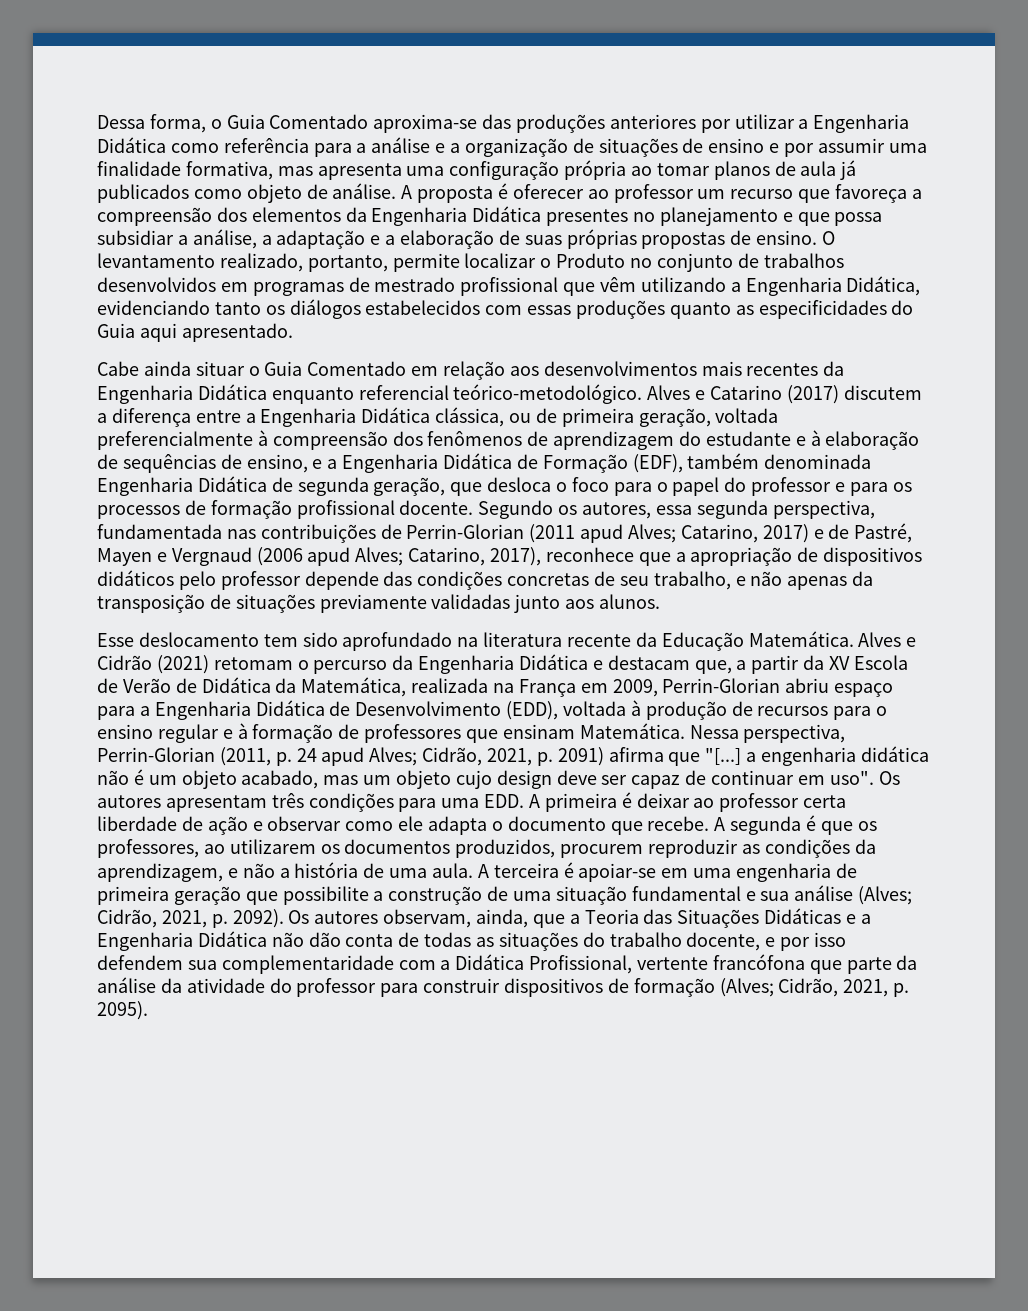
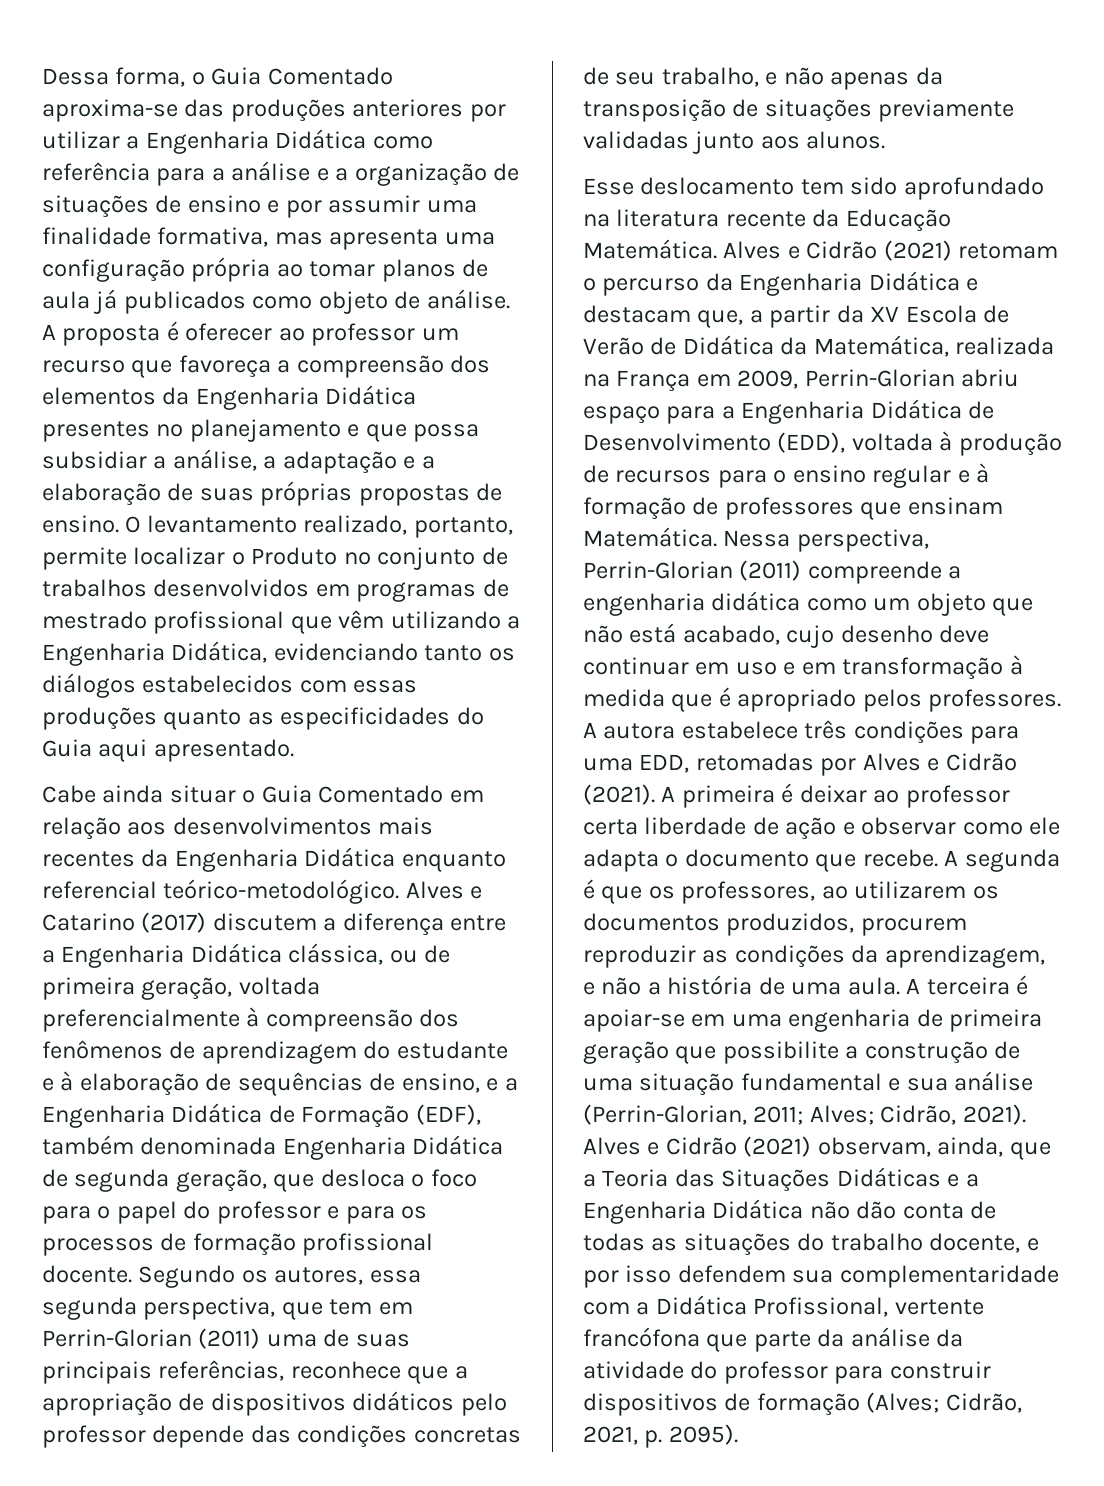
- Segundo os autores, essa segunda perspectiva, fundamentada nas contribuições de Perrin-Glorian (2011 apud Alves; Catarino, 2017) e de Pastré, Mayen e Vergnaud (2006 apud Alves; Catarino, 2017), reconhece que a apropriação de dispositivos didáticos pelo professor depende das condições concretas de seu trabalho, e não apenas da transposição de situações previamente validadas junto aos alunos.
+ Segundo os autores, essa segunda perspectiva, que tem em Perrin-Glorian (2011) uma de suas principais referências, reconhece que a apropriação de dispositivos didáticos pelo professor depende das condições concretas de seu trabalho, e não apenas da transposição de situações previamente validadas junto aos alunos.
- Nessa perspectiva, Perrin-Glorian (2011, p. 24 apud Alves; Cidrão, 2021, p. 2091) afirma que "[...] a engenharia didática não é um objeto acabado, mas um objeto cujo design deve ser capaz de continuar em uso". Os autores apresentam três condições para uma EDD. A primeira é deixar ao professor certa liberdade de ação e observar como ele adapta o documento que recebe.
+ Nessa perspectiva, Perrin-Glorian (2011) compreende a engenharia didática como um objeto que não está acabado, cujo desenho deve continuar em uso e em transformação à medida que é apropriado pelos professores. A autora estabelece três condições para uma EDD, retomadas por Alves e Cidrão (2021). A primeira é deixar ao professor certa liberdade de ação e observar como ele adapta o documento que recebe.
- A terceira é apoiar-se em uma engenharia de primeira geração que possibilite a construção de uma situação fundamental e sua análise (Alves; Cidrão, 2021, p. 2092). Os autores observam, ainda, que a Teoria das Situações Didáticas e a Engenharia Didática não dão conta de todas as situações do trabalho docente, e por isso defendem sua complementaridade com a Didática Profissional, vertente francófona que parte da análise da atividade do professor para construir dispositivos de formação (Alves;
+ A terceira é apoiar-se em uma engenharia de primeira geração que possibilite a construção de uma situação fundamental e sua análise (Perrin-Glorian, 2011; Alves; Cidrão, 2021). Alves e Cidrão (2021) observam, ainda, que a Teoria das Situações Didáticas e a Engenharia Didática não dão conta de todas as situações do trabalho docente, e por isso defendem sua complementaridade com a Didática Profissional, vertente francófona que parte da análise da atividade do professor para construir dispositivos de formação (Alves;

